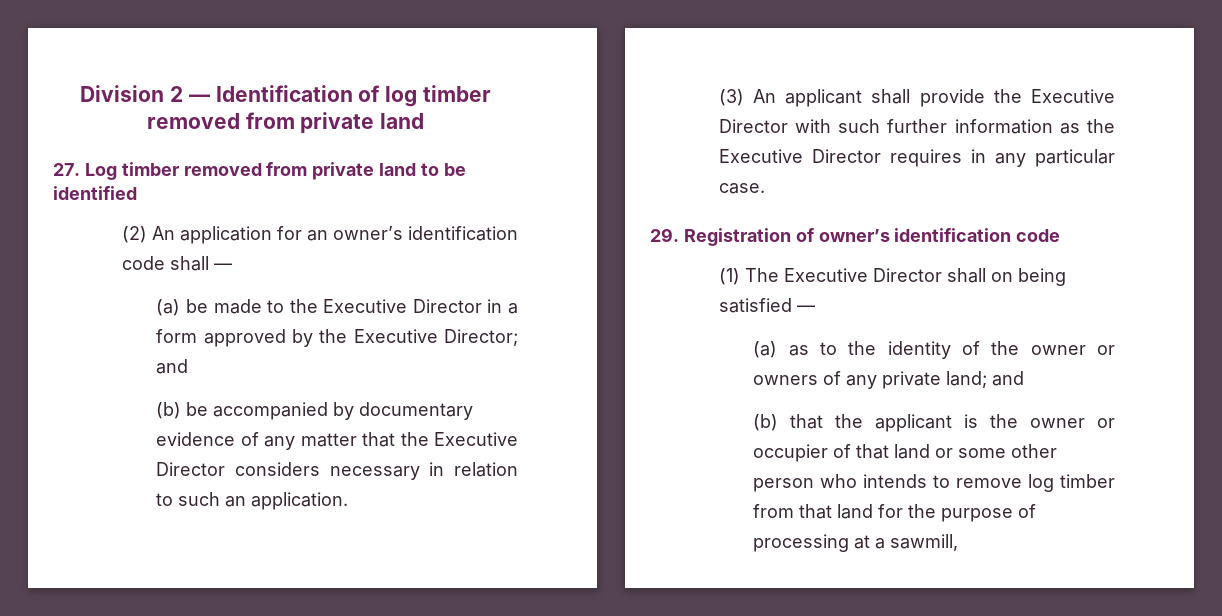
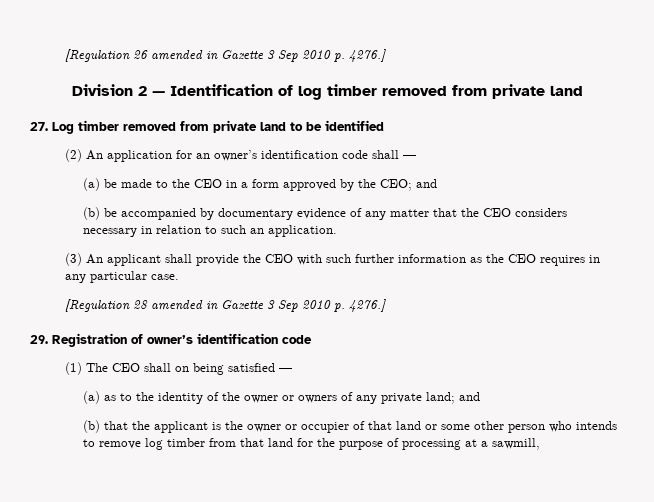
+ [Regulation 26 amended in Gazette 3 Sep 2010 p. 4276.]
- (a) be made to the Executive Director in a form approved by the Executive Director; and
+ (a) be made to the CEO in a form approved by the CEO; and
- (b) be accompanied by documentary evidence of any matter that the Executive Director considers necessary in relation to such an application.
+ (b) be accompanied by documentary evidence of any matter that the CEO considers necessary in relation to such an application.
- (3) An applicant shall provide the Executive Director with such further information as the Executive Director requires in any particular case.
+ (3) An applicant shall provide the CEO with such further information as the CEO requires in any particular case.
+ [Regulation 28 amended in Gazette 3 Sep 2010 p. 4276.]
- (1) The Executive Director shall on being satisfied —
+ (1) The CEO shall on being satisfied —

